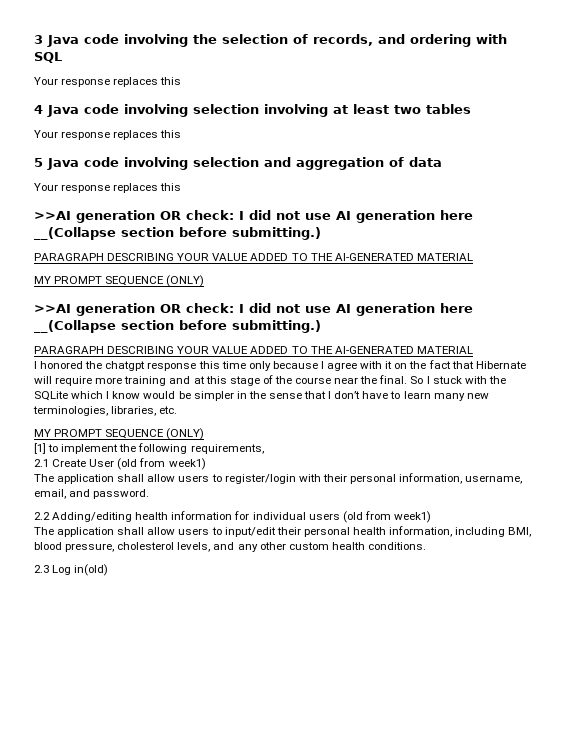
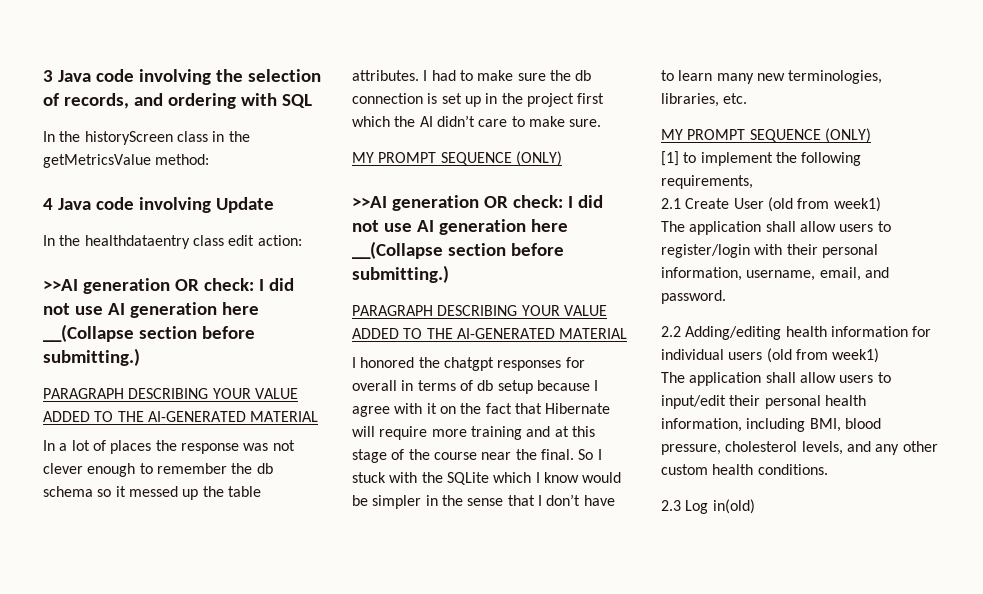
  3 Java code involving the selection of records, and ordering with SQL
- Your response replaces this
- 4 Java code involving selection involving at least two tables
- Your response replaces this
- 5 Java code involving selection and aggregation of data
- Your response replaces this
+ In the historyScreen class in the getMetricsValue method:
+ 4 Java code involving Update
+ In the healthdataentry class edit action:
+ In a lot of places the response was not clever enough to remember the db schema so it messed up the table attributes. I had to make sure the db connection is set up in the project first which the AI didn’t care to make sure.
- I honored the chatgpt response this time only because I agree with it on the fact that Hibernate will require more training and at this stage of the course near the final.
+ I honored the chatgpt responses for overall in terms of db setup because I agree with it on the fact that Hibernate will require more training and at this stage of the course near the final.

